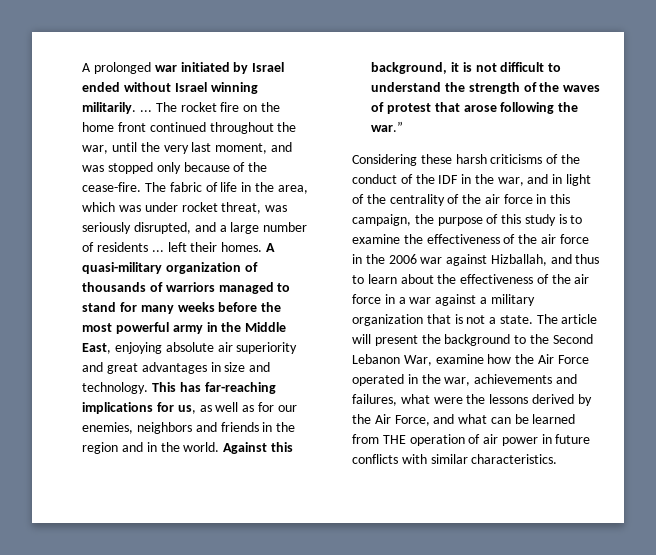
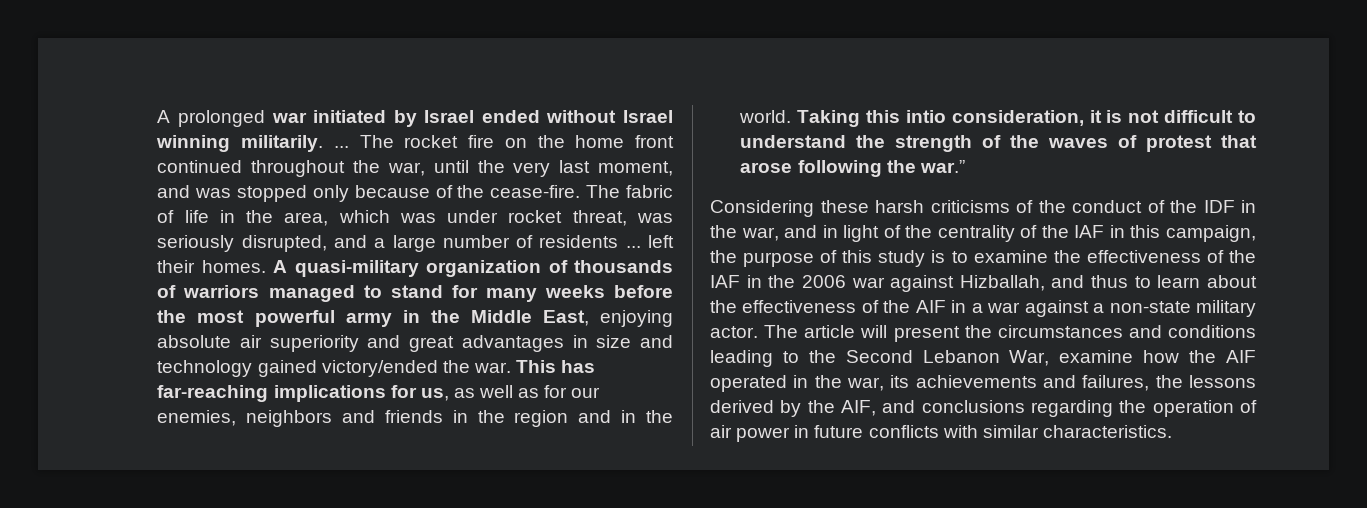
- A quasi-military organization of thousands of warriors managed to stand for many weeks before the most powerful army in the Middle East, enjoying absolute air superiority and great advantages in size and technology.
+ A quasi-military organization of thousands of warriors managed to stand for many weeks before the most powerful army in the Middle East, enjoying absolute air superiority and great advantages in size and technology gained victory/ended the war.
- Against this background, it is not difficult to understand the strength of the waves of protest that arose following the war.”
+ Taking this intio consideration, it is not difficult to understand the strength of the waves of protest that arose following the war.”
- Considering these harsh criticisms of the conduct of the IDF in the war, and in light of the centrality of the air force in this campaign, the purpose of this study is to examine the effectiveness of the air force in the 2006 war against Hizballah, and thus to learn about the effectiveness of the air force in a war against a military organization that is not a state.
+ Considering these harsh criticisms of the conduct of the IDF in the war, and in light of the centrality of the IAF in this campaign, the purpose of this study is to examine the effectiveness of the IAF in the 2006 war against Hizballah, and thus to learn about the effectiveness of the AIF in a war against a non-state military actor.
- The article will present the background to the Second Lebanon War, examine how the Air Force operated in the war, achievements and failures, what were the lessons derived by the Air Force, and what can be learned from THE operation of air power in future conflicts with similar characteristics.
+ The article will present the circumstances and conditions leading to the Second Lebanon War, examine how the AIF operated in the war, its achievements and failures, the lessons derived by the AIF, and conclusions regarding the operation of air power in future conflicts with similar characteristics.

